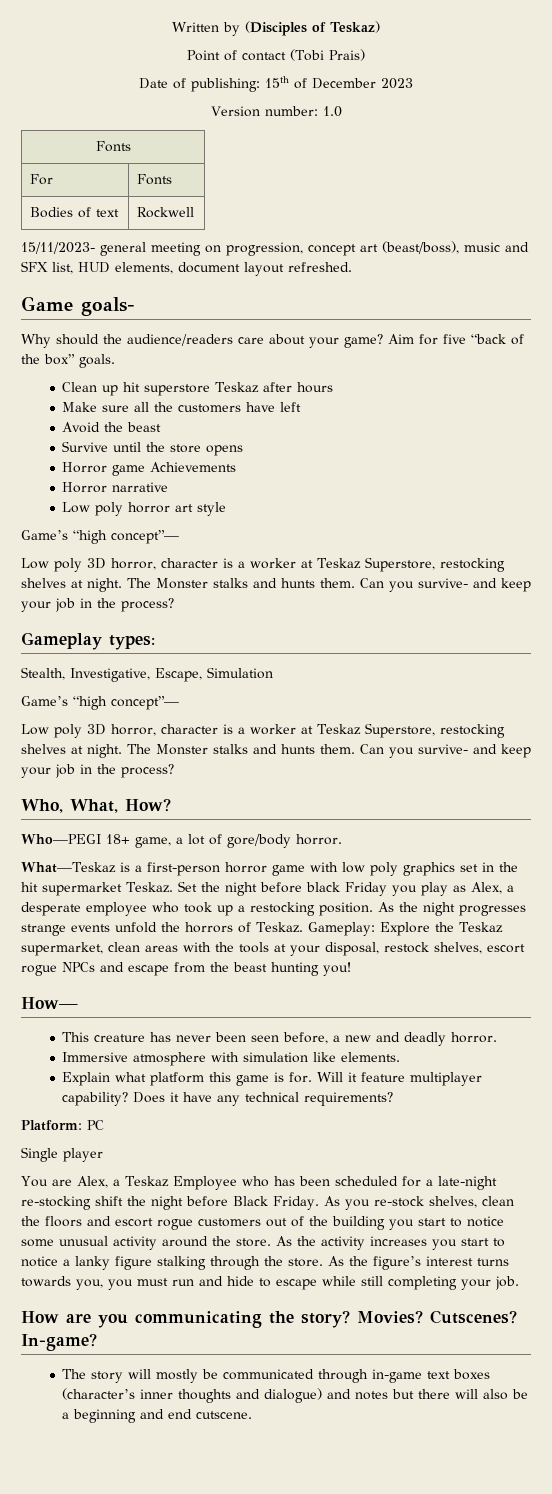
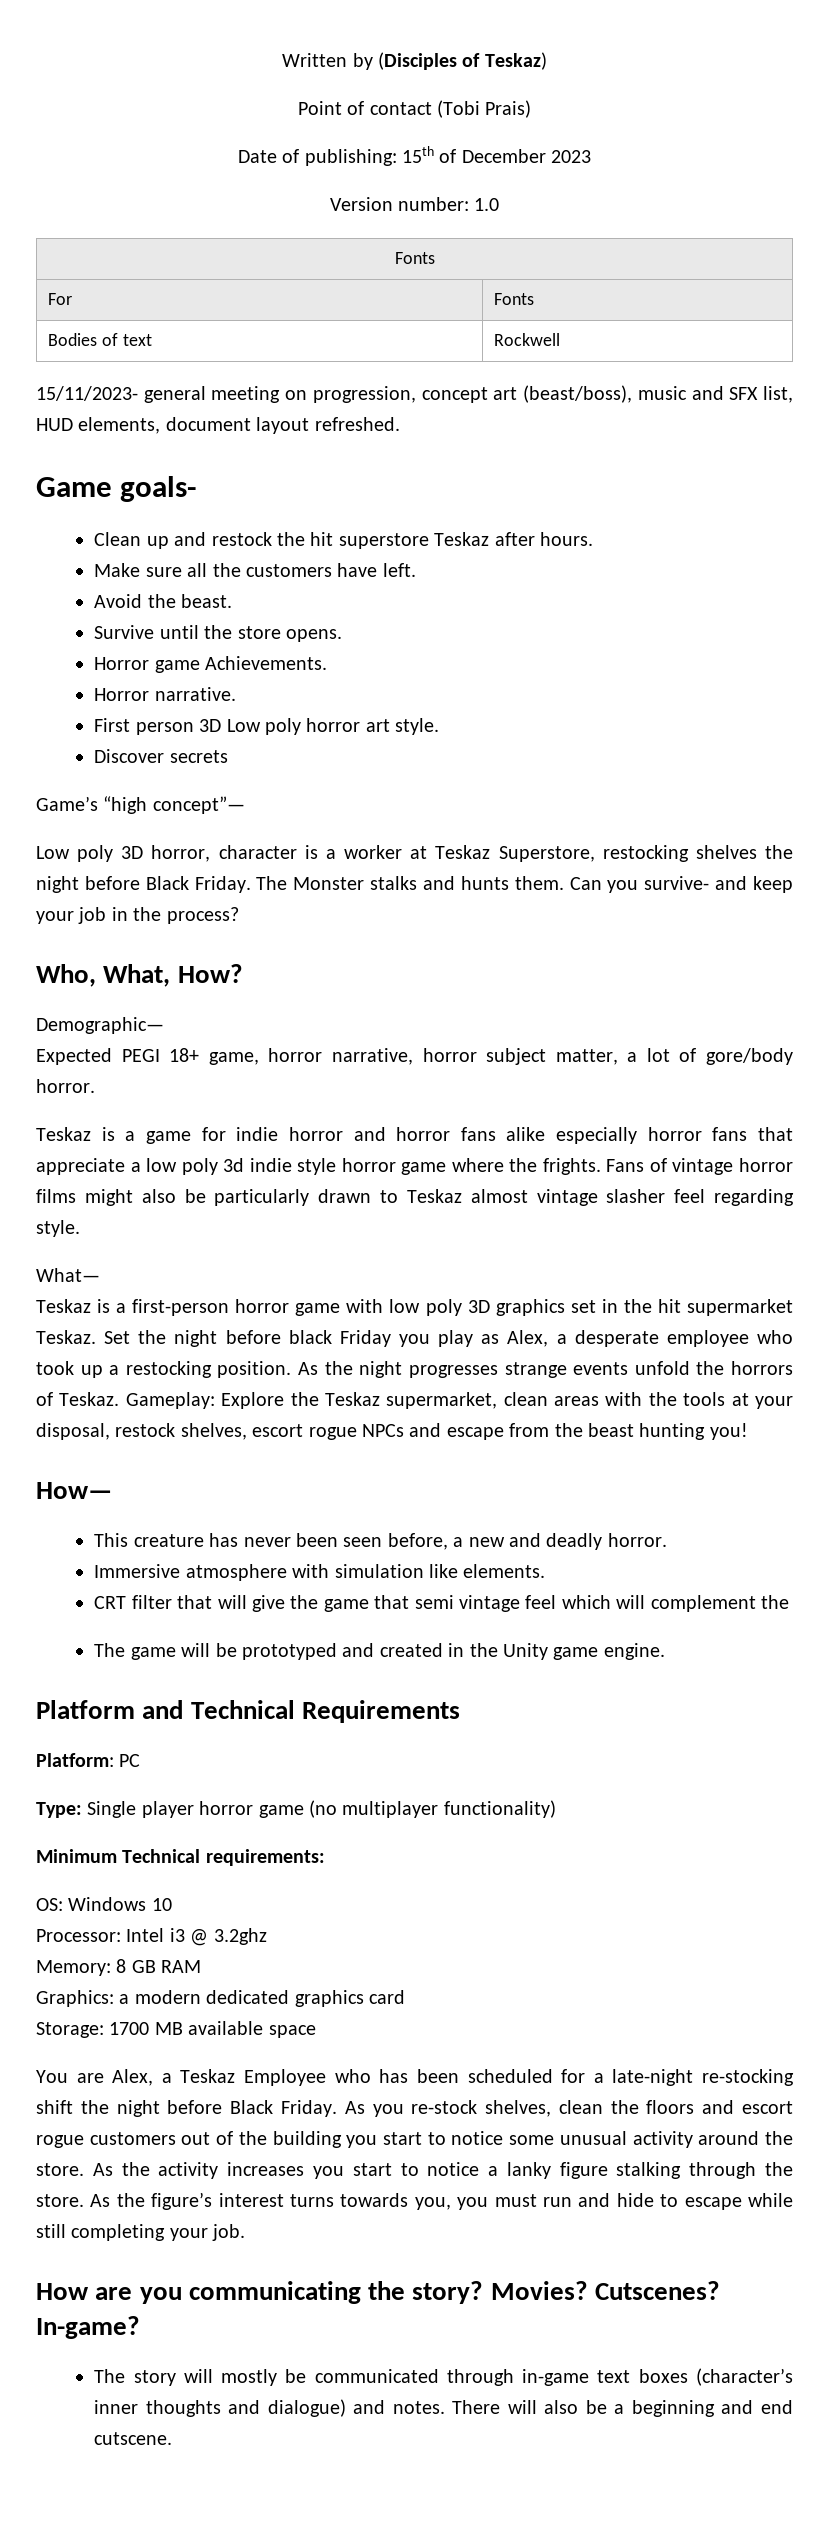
- Why should the audience/readers care about your game? Aim for five “back of the box” goals.
- Clean up hit superstore Teskaz after hours
+ Clean up and restock the hit superstore Teskaz after hours.
- Make sure all the customers have left
+ Make sure all the customers have left.
- Avoid the beast
+ Avoid the beast.
- Survive until the store opens
+ Survive until the store opens.
- Horror game Achievements
- Horror narrative
- Low poly horror art style
+ Horror game Achievements.
+ Horror narrative.
+ First person 3D Low poly horror art style.
+ Discover secrets
  Game’s “high concept”—
- Low poly 3D horror, character is a worker at Teskaz Superstore, restocking shelves at night. The Monster stalks and hunts them. Can you survive- and keep your job in the process?
- Gameplay types:
- Stealth, Investigative, Escape, Simulation
- Game’s “high concept”—
- Low poly 3D horror, character is a worker at Teskaz Superstore, restocking shelves at night.
+ Low poly 3D horror, character is a worker at Teskaz Superstore, restocking shelves the night before Black Friday.
- Who—PEGI 18+ game, a lot of gore/body horror.
+ Demographic—
+ Expected PEGI 18+ game, horror narrative, horror subject matter, a lot of gore/body horror.
- What—Teskaz is a first-person horror game with low poly graphics set in the hit supermarket Teskaz.
+ Teskaz is a game for indie horror and horror fans alike especially horror fans that appreciate a low poly 3d indie style horror game where the frights. Fans of vintage horror films might also be particularly drawn to Teskaz almost vintage slasher feel regarding style.
+ What—
+ Teskaz is a first-person horror game with low poly 3D graphics set in the hit supermarket Teskaz.
- Explain what platform this game is for. Will it feature multiplayer capability? Does it have any technical requirements?
+ CRT filter that will give the game that semi vintage feel which will complement the
+ The game will be prototyped and created in the Unity game engine.
+ Platform and Technical Requirements
- Single player
+ Type: Single player horror game (no multiplayer functionality)
+ Minimum Technical requirements:
+ OS: Windows 10
+ Processor: Intel i3 @ 3.2ghz
+ Memory: 8 GB RAM
+ Graphics: a modern dedicated graphics card
+ Storage: 1700 MB available space
- The story will mostly be communicated through in-game text boxes (character’s inner thoughts and dialogue) and notes but there will also be a beginning and end cutscene.
+ The story will mostly be communicated through in-game text boxes (character’s inner thoughts and dialogue) and notes. There will also be a beginning and end cutscene.

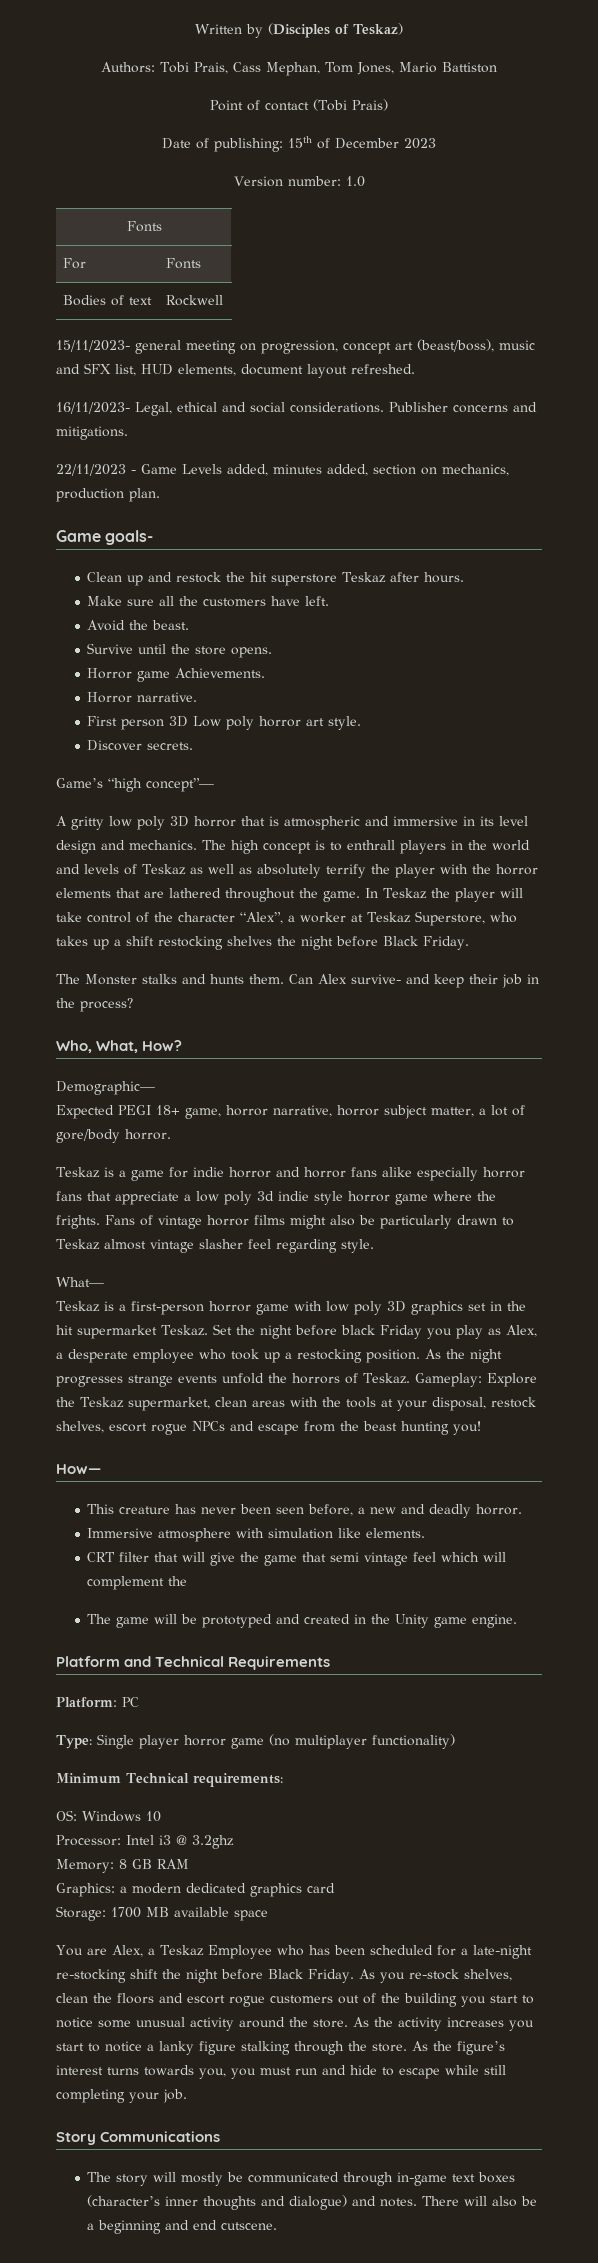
+ Authors: Tobi Prais, Cass Mephan, Tom Jones, Mario Battiston
+ 16/11/2023- Legal, ethical and social considerations. Publisher concerns and mitigations.
+ 22/11/2023 - Game Levels added, minutes added, section on mechanics, production plan.
- Discover secrets
+ Discover secrets.
- Low poly 3D horror, character is a worker at Teskaz Superstore, restocking shelves the night before Black Friday. The Monster stalks and hunts them.
+ A gritty low poly 3D horror that is atmospheric and immersive in its level design and mechanics. The high concept is to enthrall players in the world and levels of Teskaz as well as absolutely terrify the player with the horror elements that are lathered throughout the game. In Teskaz the player will take control of the character “Alex”, a worker at Teskaz Superstore, who takes up a shift restocking shelves the night before Black Friday.
+ The Monster stalks and hunts them.
- Can you survive- and keep your job in the process?
+ Can Alex survive- and keep their job in the process?
- How are you communicating the story? Movies? Cutscenes? In-game?
+ Story Communications

